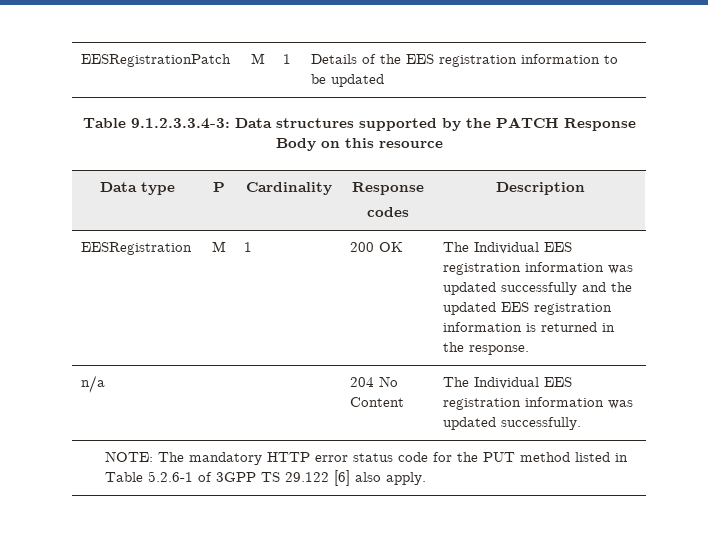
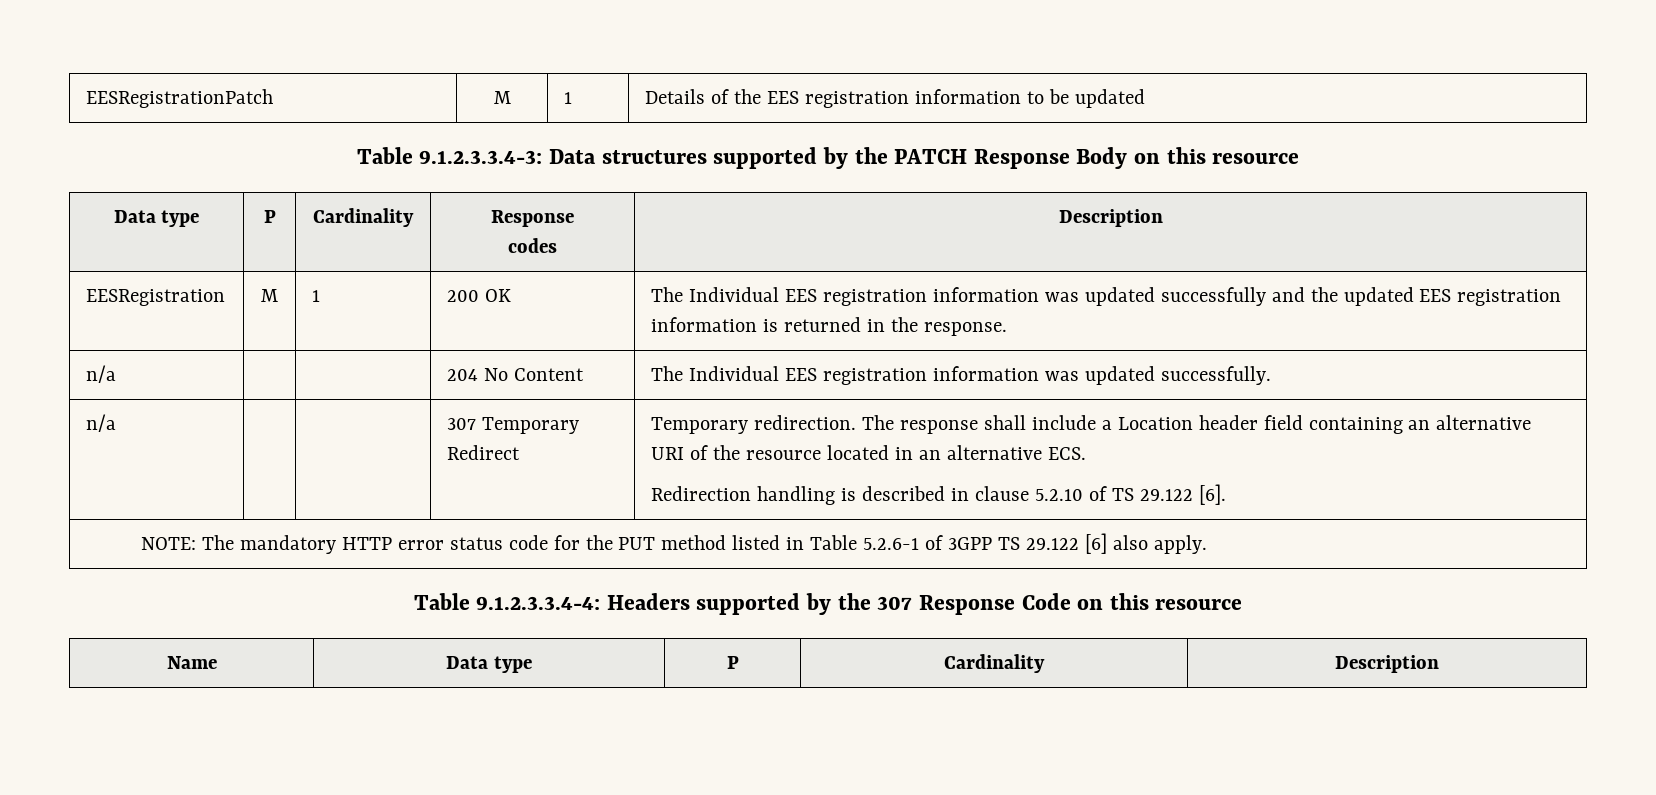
+ n/a | | | 307 Temporary Redirect | Temporary redirection. The response shall include a Location header field containing an alternative URI of the resource located in an alternative ECS.
+ Redirection handling is described in clause 5.2.10 of TS 29.122 [6].
+ Table 9.1.2.3.3.4-4: Headers supported by the 307 Response Code on this resource
+ Name | Data type | P | Cardinality | Description

